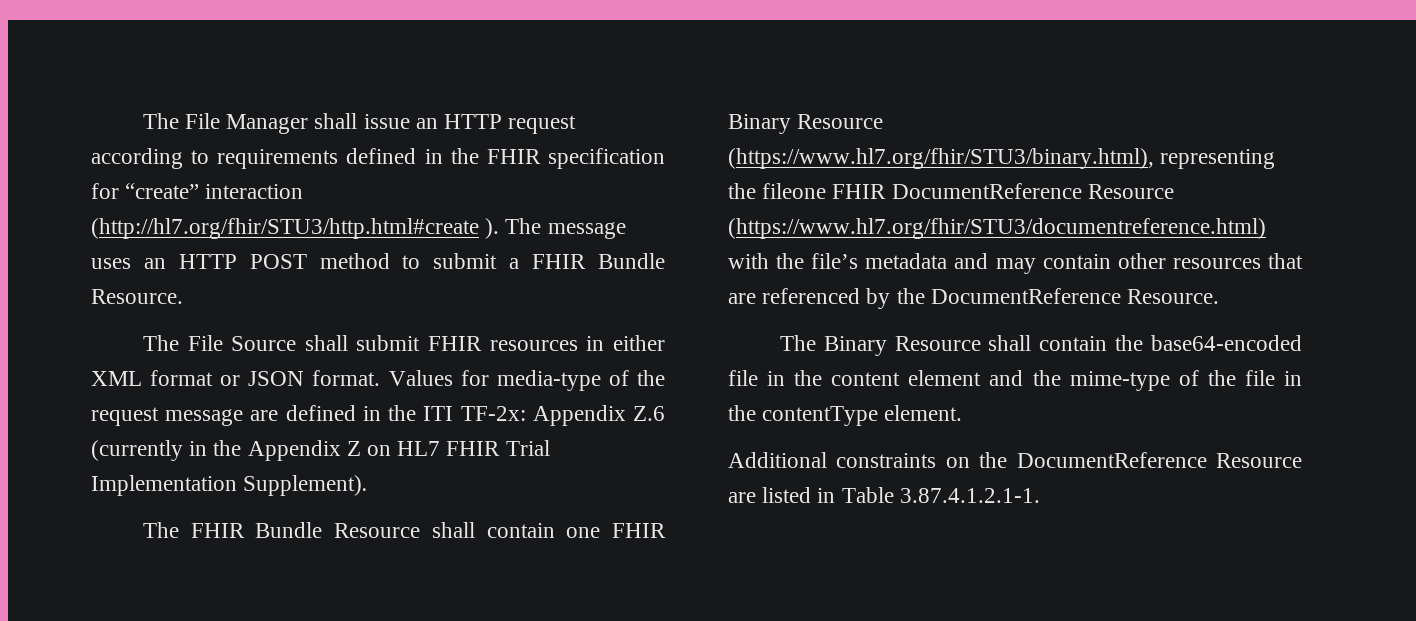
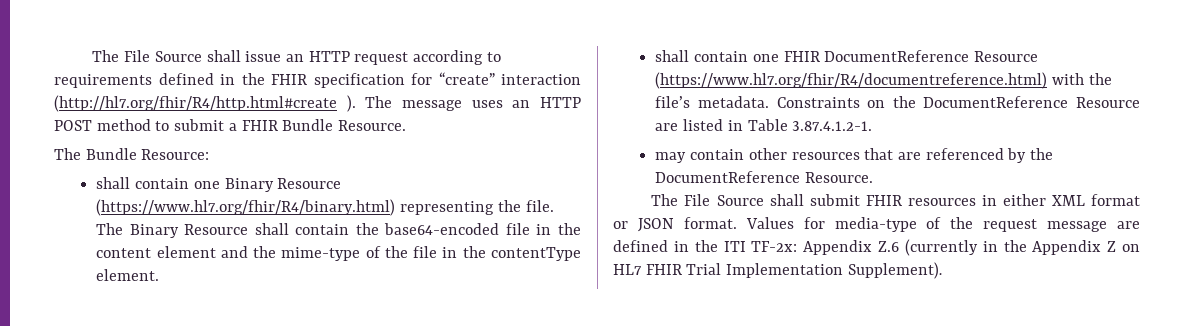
- The File Manager shall issue an HTTP request according to requirements defined in the FHIR specification for “create” interaction (http://hl7.org/fhir/STU3/http.html#create ).
+ The File Source shall issue an HTTP request according to requirements defined in the FHIR specification for “create” interaction (http://hl7.org/fhir/R4/http.html#create ).
+ The Bundle Resource:
+ shall contain one Binary Resource (https://www.hl7.org/fhir/R4/binary.html) representing the file. The Binary Resource shall contain the base64-encoded file in the content element and the mime-type of the file in the contentType element.
+ shall contain one FHIR DocumentReference Resource (https://www.hl7.org/fhir/R4/documentreference.html) with the file’s metadata. Constraints on the DocumentReference Resource are listed in Table 3.87.4.1.2-1.
+ may contain other resources that are referenced by the DocumentReference Resource.
- The FHIR Bundle Resource shall contain one FHIR Binary Resource (https://www.hl7.org/fhir/STU3/binary.html), representing the fileone FHIR DocumentReference Resource (https://www.hl7.org/fhir/STU3/documentreference.html) with the file’s metadata and may contain other resources that are referenced by the DocumentReference Resource.
- The Binary Resource shall contain the base64-encoded file in the content element and the mime-type of the file in the contentType element.
- Additional constraints on the DocumentReference Resource are listed in Table 3.87.4.1.2.1-1.

